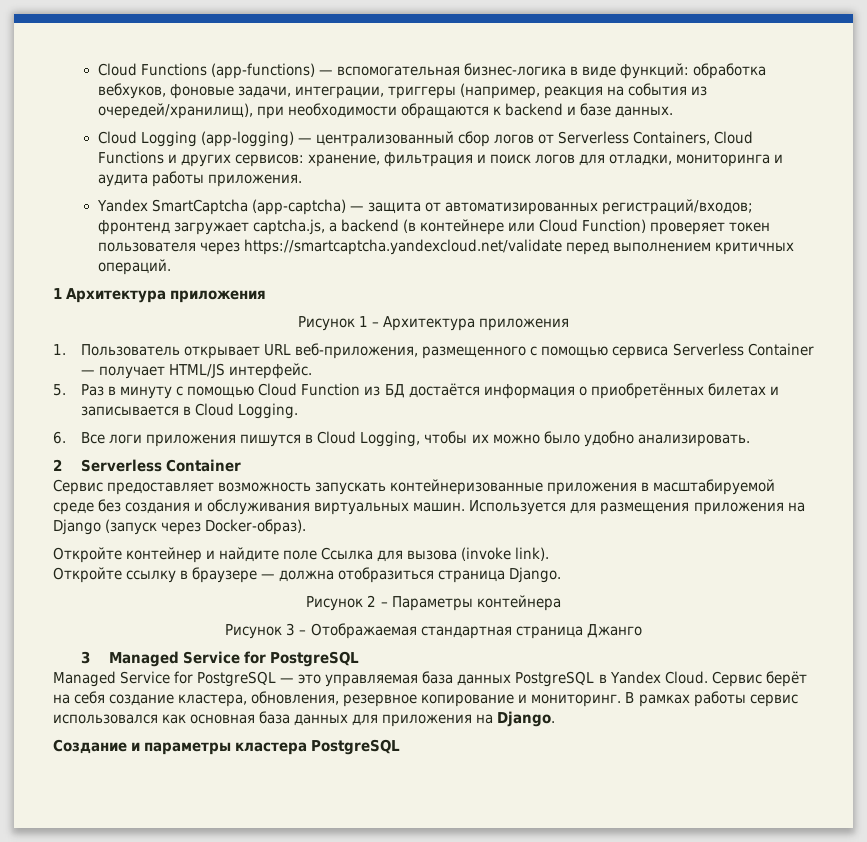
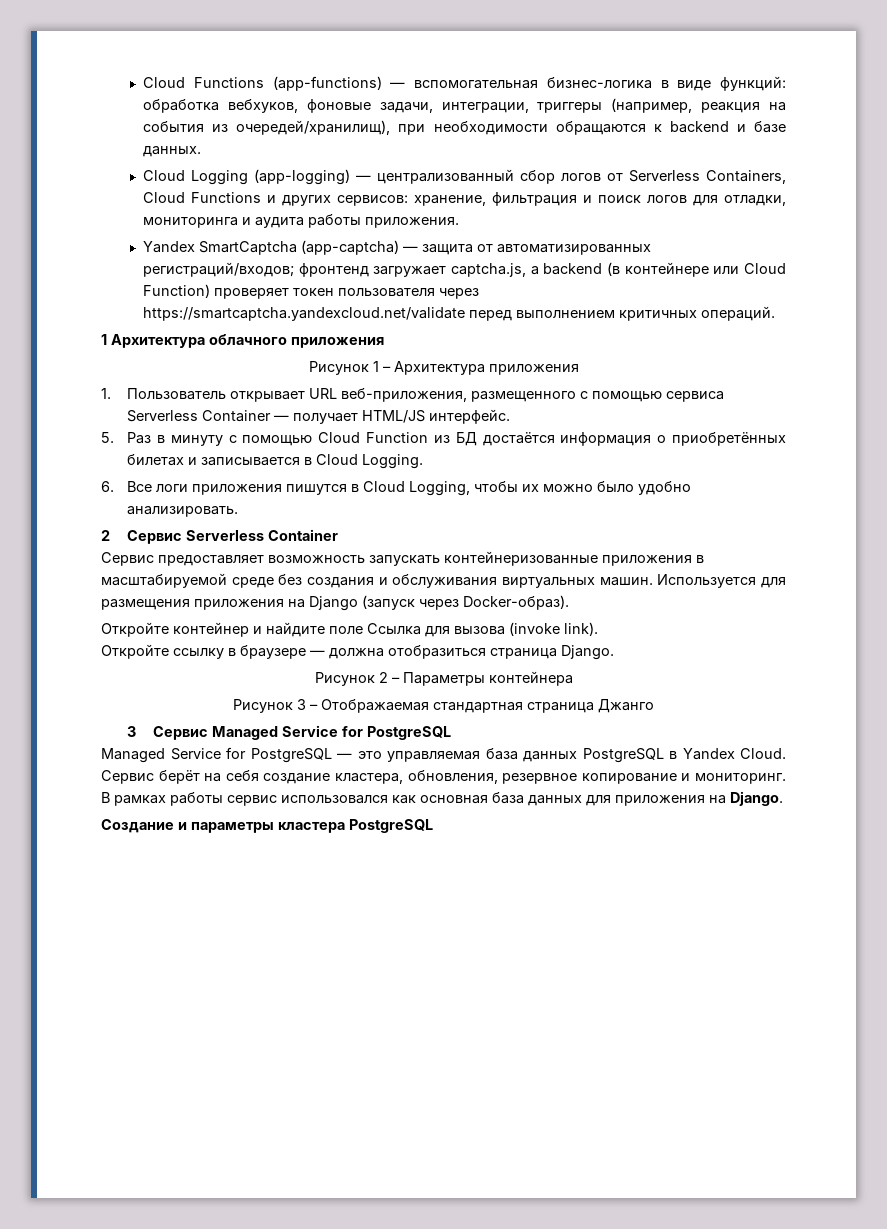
- 1 Архитектура приложения
+ 1 Архитектура облачного приложения
- 2 Serverless Container
+ 2 Сервис Serverless Container
- 3 Managed Service for PostgreSQL
+ 3 Сервис Managed Service for PostgreSQL

